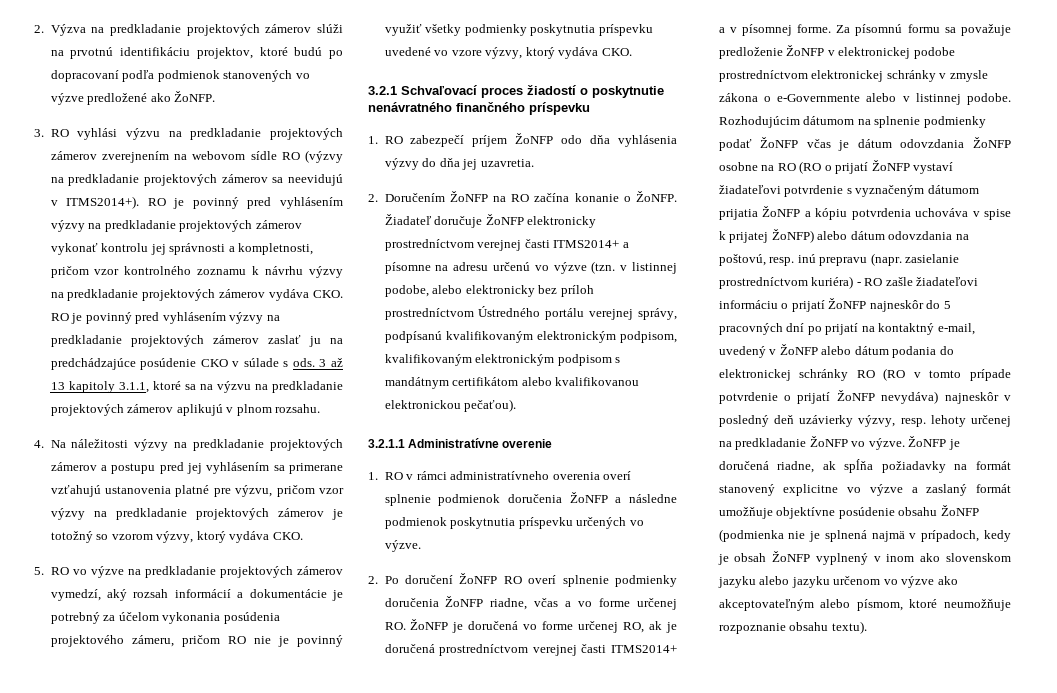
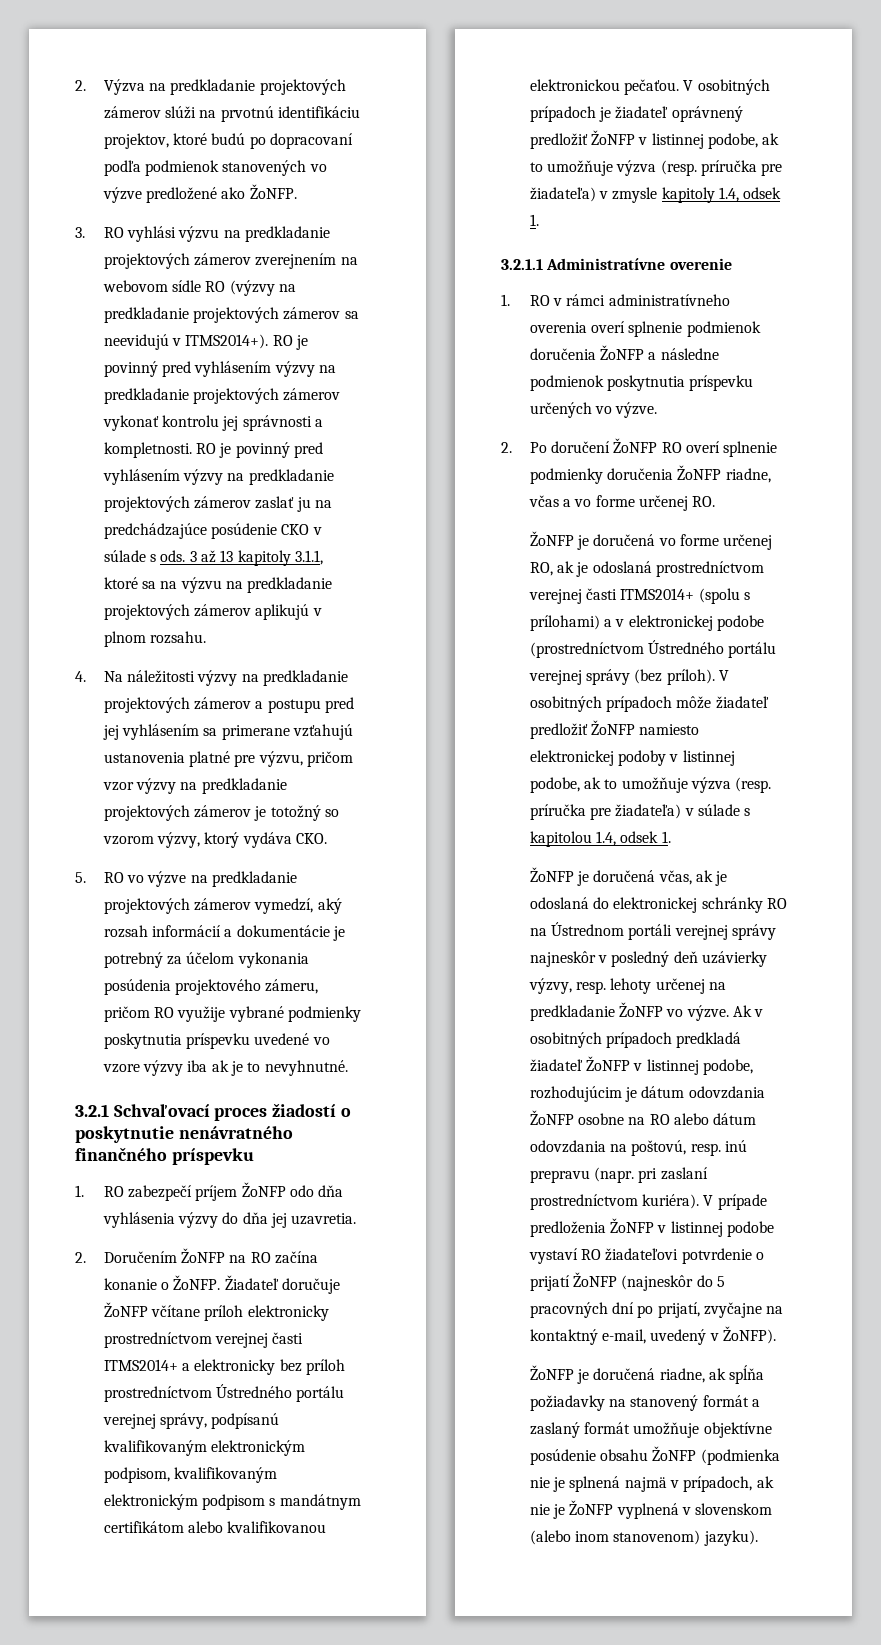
- RO je povinný pred vyhlásením výzvy na predkladanie projektových zámerov vykonať kontrolu jej správnosti a kompletnosti, pričom vzor kontrolného zoznamu k návrhu výzvy na predkladanie projektových zámerov vydáva CKO. RO je povinný pred vyhlásením výzvy na predkladanie projektových zámerov zaslať ju na predchádzajúce posúdenie CKO v súlade s ods.
+ RO je povinný pred vyhlásením výzvy na predkladanie projektových zámerov vykonať kontrolu jej správnosti a kompletnosti. RO je povinný pred vyhlásením výzvy na predkladanie projektových zámerov zaslať ju na predchádzajúce posúdenie CKO v súlade s ods.
- 5. RO vo výzve na predkladanie projektových zámerov vymedzí, aký rozsah informácií a dokumentácie je potrebný za účelom vykonania posúdenia projektového zámeru, pričom RO nie je povinný využiť všetky podmienky poskytnutia príspevku uvedené vo vzore výzvy, ktorý vydáva CKO.
+ 5. RO vo výzve na predkladanie projektových zámerov vymedzí, aký rozsah informácií a dokumentácie je potrebný za účelom vykonania posúdenia projektového zámeru, pričom RO využije vybrané podmienky poskytnutia príspevku uvedené vo vzore výzvy iba ak je to nevyhnutné.
- Žiadateľ doručuje ŽoNFP elektronicky prostredníctvom verejnej časti ITMS2014+ a písomne na adresu určenú vo výzve (tzn. v listinnej podobe, alebo elektronicky bez príloh prostredníctvom Ústredného portálu verejnej správy, podpísanú kvalifikovaným elektronickým podpisom, kvalifikovaným elektronickým podpisom s mandátnym certifikátom alebo kvalifikovanou elektronickou pečaťou).
+ Žiadateľ doručuje ŽoNFP včítane príloh elektronicky prostredníctvom verejnej časti ITMS2014+ a elektronicky bez príloh prostredníctvom Ústredného portálu verejnej správy, podpísanú kvalifikovaným elektronickým podpisom, kvalifikovaným elektronickým podpisom s mandátnym certifikátom alebo kvalifikovanou elektronickou pečaťou. V osobitných prípadoch je žiadateľ oprávnený predložiť ŽoNFP v listinnej podobe, ak to umožňuje výzva (resp. príručka pre žiadateľa) v zmysle kapitoly 1.4, odsek 1.
- 2. Po doručení ŽoNFP RO overí splnenie podmienky doručenia ŽoNFP riadne, včas a vo forme určenej RO. ŽoNFP je doručená vo forme určenej RO, ak je doručená prostredníctvom verejnej časti ITMS2014+ a v písomnej forme. Za písomnú formu sa považuje predloženie ŽoNFP v elektronickej podobe prostredníctvom elektronickej schránky v zmysle zákona o e-Governmente alebo v listinnej podobe. Rozhodujúcim dátumom na splnenie podmienky podať ŽoNFP včas je dátum odovzdania ŽoNFP osobne na RO (RO o prijatí ŽoNFP vystaví žiadateľovi potvrdenie s vyznačeným dátumom prijatia ŽoNFP a kópiu potvrdenia uchováva v spise k prijatej ŽoNFP) alebo dátum odovzdania na poštovú, resp. inú prepravu (napr. zasielanie prostredníctvom kuriéra) - RO zašle žiadateľovi informáciu o prijatí ŽoNFP najneskôr do 5 pracovných dní po prijatí na kontaktný e-mail, uvedený v ŽoNFP alebo dátum podania do elektronickej schránky RO (RO v tomto prípade potvrdenie o prijatí ŽoNFP nevydáva) najneskôr v posledný deň uzávierky výzvy, resp. lehoty určenej na predkladanie ŽoNFP vo výzve. ŽoNFP je doručená riadne, ak spĺňa požiadavky na formát stanovený explicitne vo výzve a zaslaný formát umožňuje objektívne posúdenie obsahu ŽoNFP (podmienka nie je splnená najmä v prípadoch, kedy je obsah ŽoNFP vyplnený v inom ako slovenskom jazyku alebo jazyku určenom vo výzve ako akceptovateľným alebo písmom, ktoré neumožňuje rozpoznanie obsahu textu).
+ 2. Po doručení ŽoNFP RO overí splnenie podmienky doručenia ŽoNFP riadne, včas a vo forme určenej RO.
+ ŽoNFP je doručená vo forme určenej RO, ak je odoslaná prostredníctvom verejnej časti ITMS2014+ (spolu s prílohami) a v elektronickej podobe (prostredníctvom Ústredného portálu verejnej správy (bez príloh). V osobitných prípadoch môže žiadateľ predložiť ŽoNFP namiesto elektronickej podoby v listinnej podobe, ak to umožňuje výzva (resp. príručka pre žiadateľa) v súlade s kapitolou 1.4, odsek 1.
+ ŽoNFP je doručená včas, ak je odoslaná do elektronickej schránky RO na Ústrednom portáli verejnej správy najneskôr v posledný deň uzávierky výzvy, resp. lehoty určenej na predkladanie ŽoNFP vo výzve. Ak v osobitných prípadoch predkladá žiadateľ ŽoNFP v listinnej podobe, rozhodujúcim je dátum odovzdania ŽoNFP osobne na RO alebo dátum odovzdania na poštovú, resp. inú prepravu (napr. pri zaslaní prostredníctvom kuriéra). V prípade predloženia ŽoNFP v listinnej podobe vystaví RO žiadateľovi potvrdenie o prijatí ŽoNFP (najneskôr do 5 pracovných dní po prijatí, zvyčajne na kontaktný e-mail, uvedený v ŽoNFP).
+ ŽoNFP je doručená riadne, ak spĺňa požiadavky na stanovený formát a zaslaný formát umožňuje objektívne posúdenie obsahu ŽoNFP (podmienka nie je splnená najmä v prípadoch, ak nie je ŽoNFP vyplnená v slovenskom (alebo inom stanovenom) jazyku).

